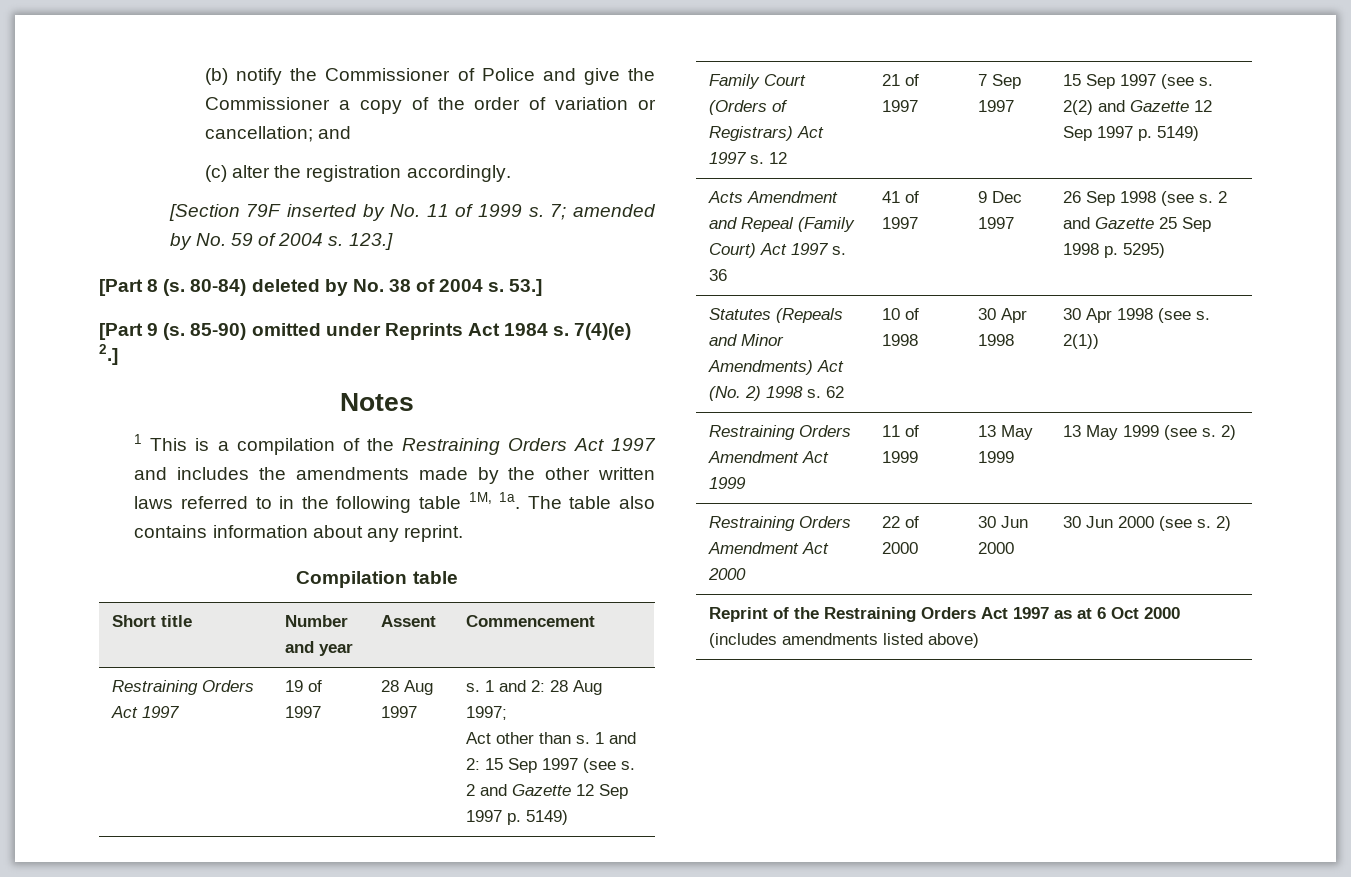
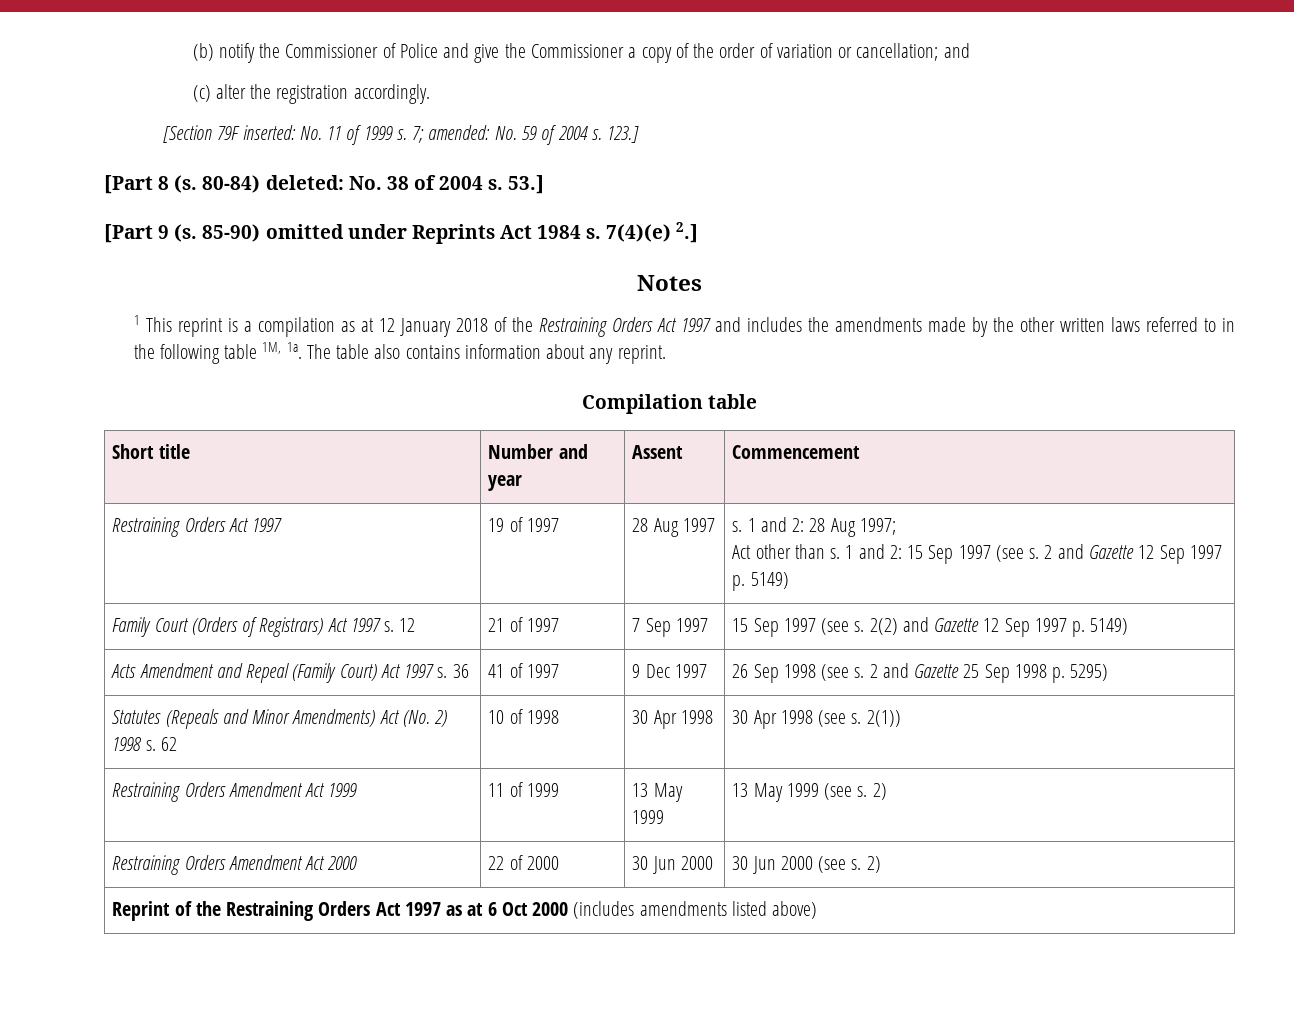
- [Section 79F inserted by No. 11 of 1999 s.
+ [Section 79F inserted: No. 11 of 1999 s.
- 7; amended by No. 59 of 2004 s.
+ 7; amended: No. 59 of 2004 s.
- 80-84) deleted by No. 38 of 2004 s.
+ 80-84) deleted: No. 38 of 2004 s.
- 1 This is a compilation of the Restraining Orders Act 1997 and includes the amendments made by the other written laws referred to in the following table 1M, 1a.
+ 1 This reprint is a compilation as at 12 January 2018 of the Restraining Orders Act 1997 and includes the amendments made by the other written laws referred to in the following table 1M, 1a.

